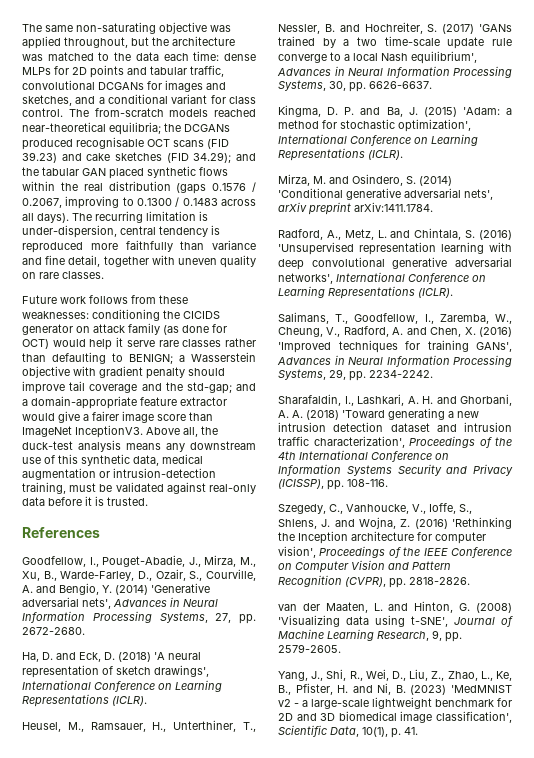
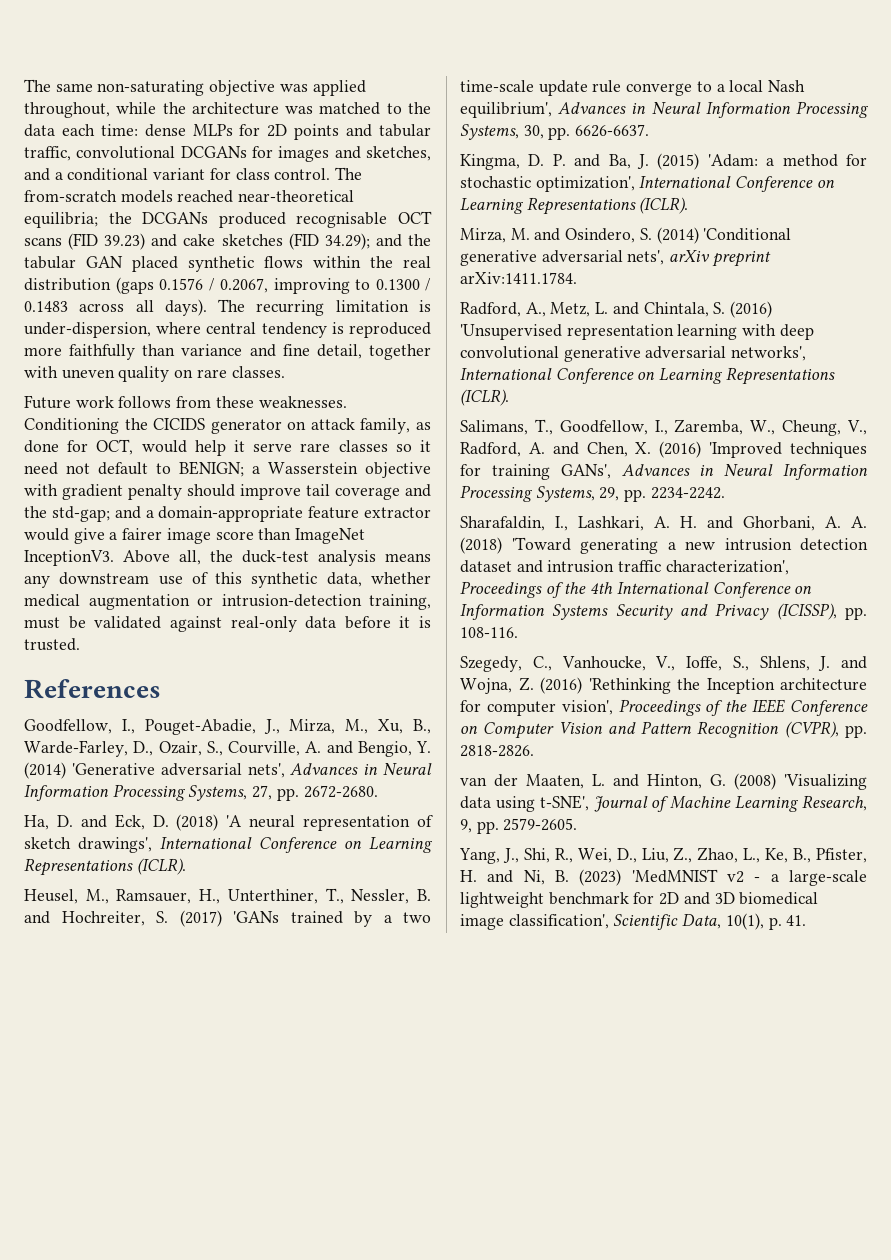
- The same non-saturating objective was applied throughout, but the architecture was matched to the data each time: dense MLPs for 2D points and tabular traffic, convolutional DCGANs for images and sketches, and a conditional variant for class control.
+ The same non-saturating objective was applied throughout, while the architecture was matched to the data each time: dense MLPs for 2D points and tabular traffic, convolutional DCGANs for images and sketches, and a conditional variant for class control.
- The recurring limitation is under-dispersion, central tendency is reproduced more faithfully than variance and fine detail, together with uneven quality on rare classes.
+ The recurring limitation is under-dispersion, where central tendency is reproduced more faithfully than variance and fine detail, together with uneven quality on rare classes.
- Future work follows from these weaknesses: conditioning the CICIDS generator on attack family (as done for OCT) would help it serve rare classes rather than defaulting to BENIGN; a Wasserstein objective with gradient penalty should improve tail coverage and the std-gap; and a domain-appropriate feature extractor would give a fairer image score than ImageNet InceptionV3.
+ Future work follows from these weaknesses. Conditioning the CICIDS generator on attack family, as done for OCT, would help it serve rare classes so it need not default to BENIGN; a Wasserstein objective with gradient penalty should improve tail coverage and the std-gap; and a domain-appropriate feature extractor would give a fairer image score than ImageNet InceptionV3.
- Above all, the duck-test analysis means any downstream use of this synthetic data, medical augmentation or intrusion-detection training, must be validated against real-only data before it is trusted.
+ Above all, the duck-test analysis means any downstream use of this synthetic data, whether medical augmentation or intrusion-detection training, must be validated against real-only data before it is trusted.

